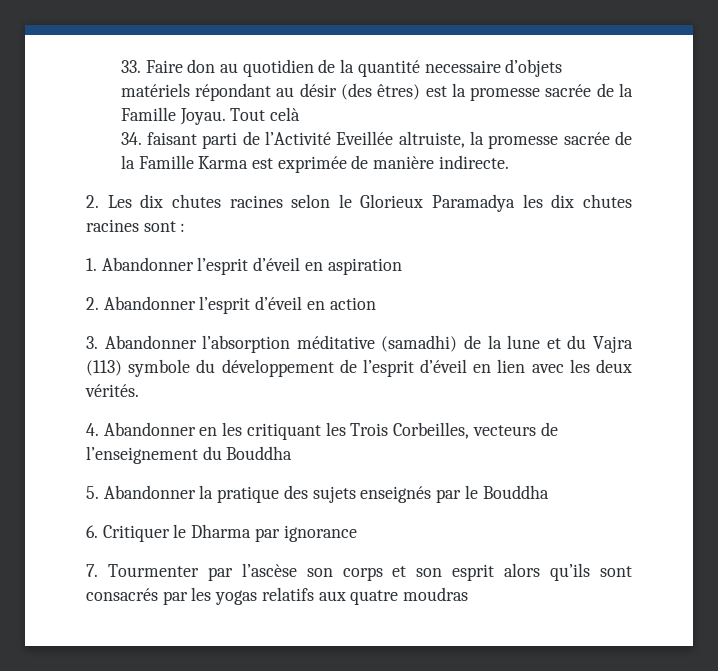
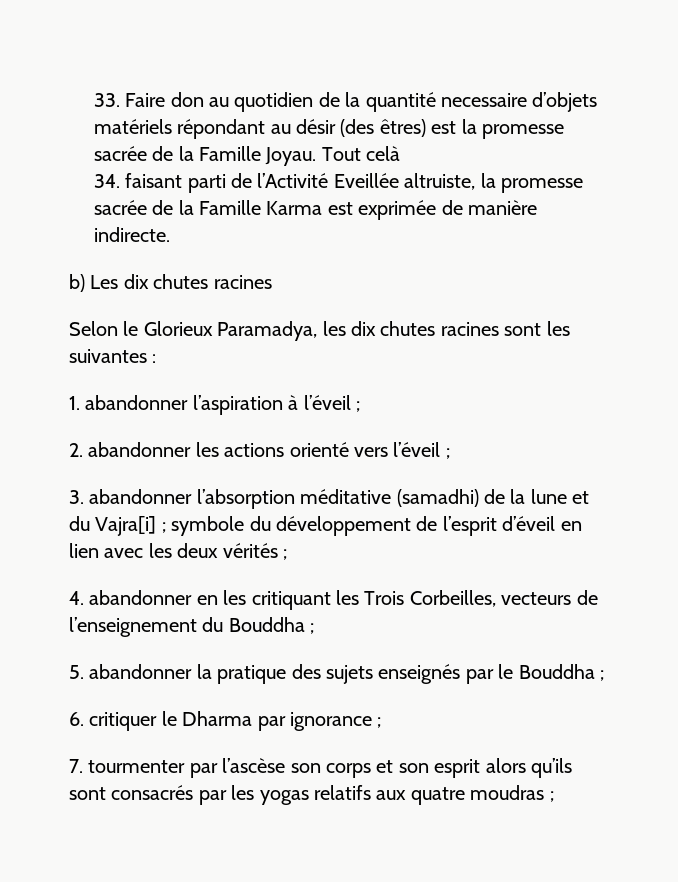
- 2. Les dix chutes racines selon le Glorieux Paramadya les dix chutes racines sont :
+ b) Les dix chutes racines
+ Selon le Glorieux Paramadya, les dix chutes racines sont les suivantes :
- 1. Abandonner l’esprit d’éveil en aspiration
- 2. Abandonner l’esprit d’éveil en action
+ 1. abandonner l’aspiration à l’éveil ;
+ 2. abandonner les actions orienté vers l’éveil ;
- 3. Abandonner l’absorption méditative (samadhi) de la lune et du Vajra (113) symbole du développement de l’esprit d’éveil en lien avec les deux vérités.
+ 3. abandonner l’absorption méditative (samadhi) de la lune et du Vajra[i] ; symbole du développement de l’esprit d’éveil en lien avec les deux vérités ;
- 4. Abandonner en les critiquant les Trois Corbeilles, vecteurs de l’enseignement du Bouddha
+ 4. abandonner en les critiquant les Trois Corbeilles, vecteurs de l’enseignement du Bouddha ;
- 5. Abandonner la pratique des sujets enseignés par le Bouddha
+ 5. abandonner la pratique des sujets enseignés par le Bouddha ;
- 6. Critiquer le Dharma par ignorance
+ 6. critiquer le Dharma par ignorance ;
- 7. Tourmenter par l’ascèse son corps et son esprit alors qu’ils sont consacrés par les yogas relatifs aux quatre moudras
+ 7. tourmenter par l’ascèse son corps et son esprit alors qu’ils sont consacrés par les yogas relatifs aux quatre moudras ;

